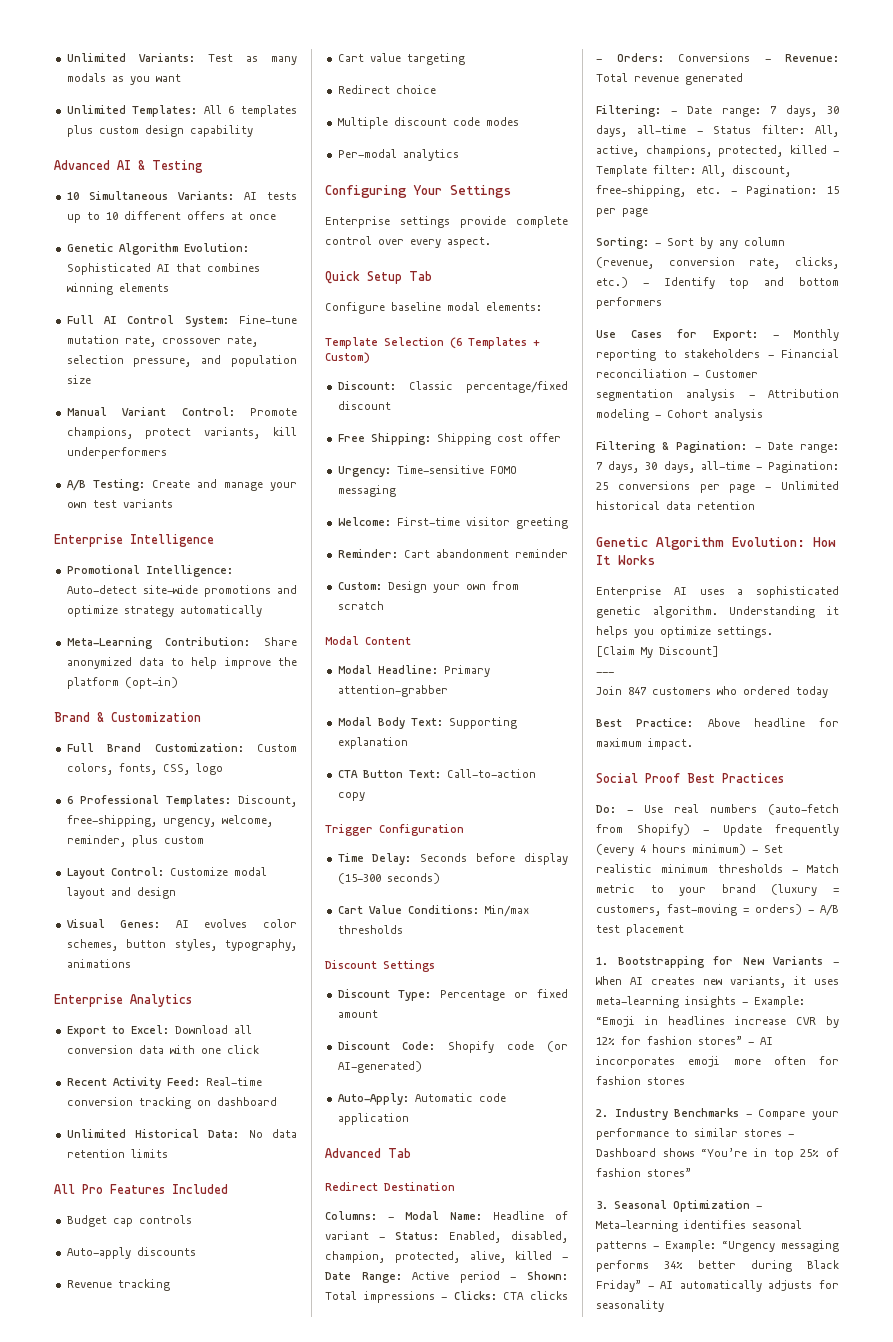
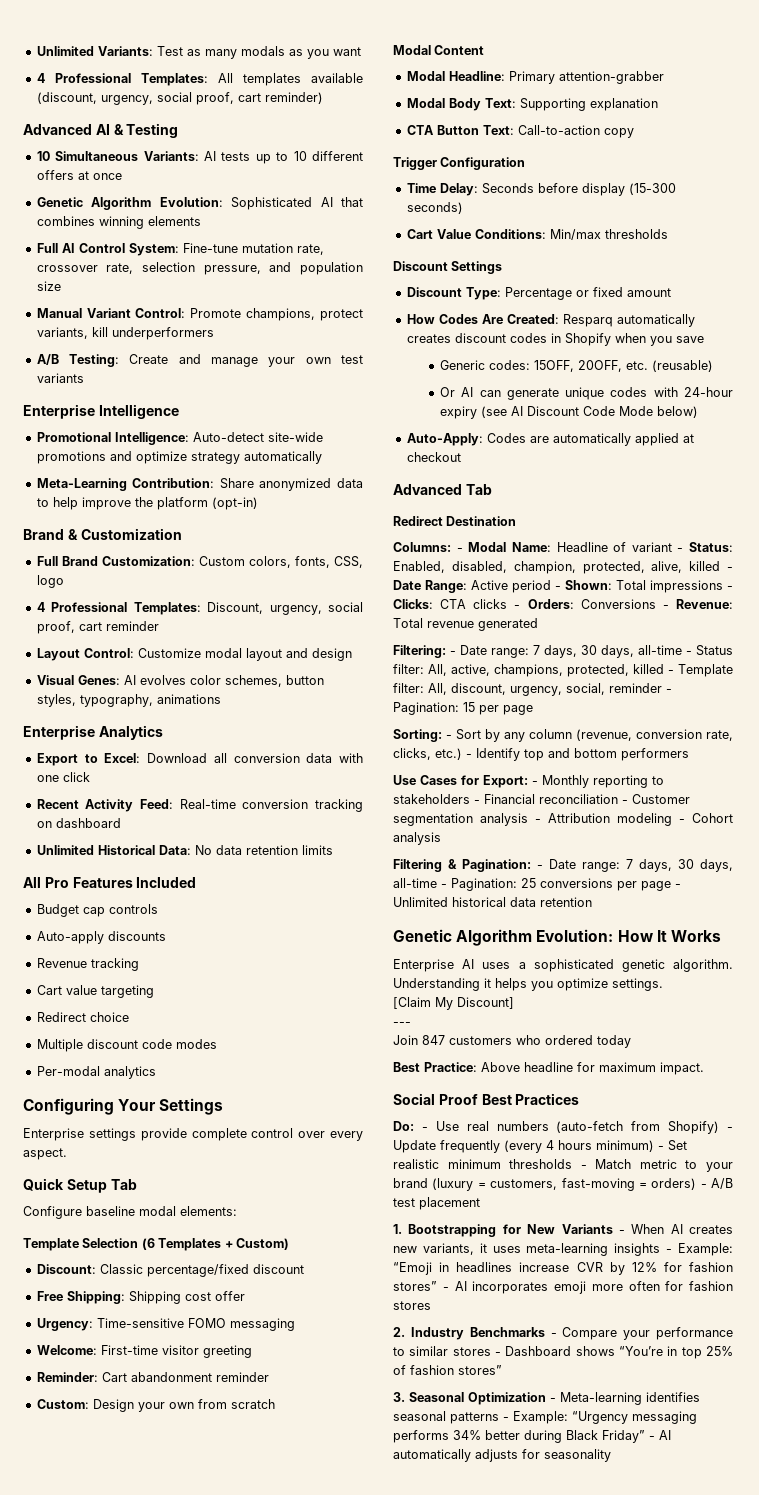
- Unlimited Templates: All 6 templates plus custom design capability
+ 4 Professional Templates: All templates available (discount, urgency, social proof, cart reminder)
- 6 Professional Templates: Discount, free-shipping, urgency, welcome, reminder, plus custom
+ 4 Professional Templates: Discount, urgency, social proof, cart reminder
- Discount Code: Shopify code (or AI-generated)
- Auto-Apply: Automatic code application
+ How Codes Are Created: Resparq automatically creates discount codes in Shopify when you save
+ Generic codes: 15OFF, 20OFF, etc. (reusable)
+ Or AI can generate unique codes with 24-hour expiry (see AI Discount Code Mode below)
+ Auto-Apply: Codes are automatically applied at checkout
- Filtering: - Date range: 7 days, 30 days, all-time - Status filter: All, active, champions, protected, killed - Template filter: All, discount, free-shipping, etc. - Pagination: 15 per page
+ Filtering: - Date range: 7 days, 30 days, all-time - Status filter: All, active, champions, protected, killed - Template filter: All, discount, urgency, social, reminder - Pagination: 15 per page

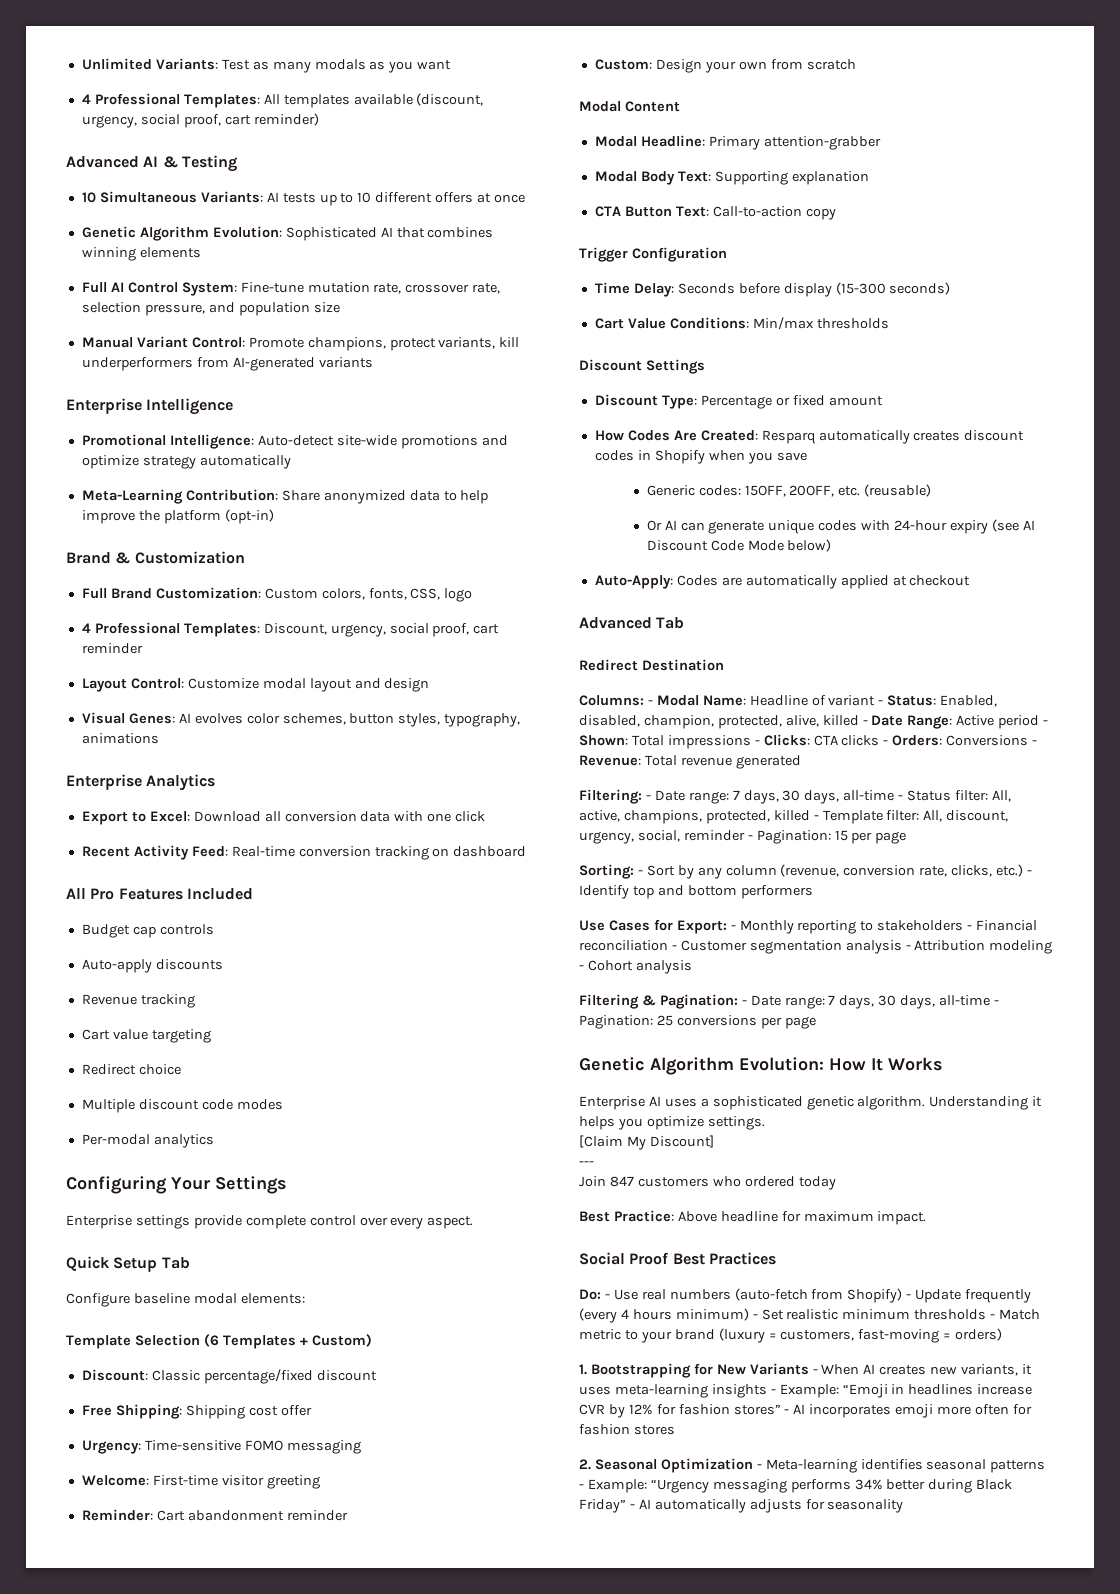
- Manual Variant Control: Promote champions, protect variants, kill underperformers
- A/B Testing: Create and manage your own test variants
+ Manual Variant Control: Promote champions, protect variants, kill underperformers from AI-generated variants
- Unlimited Historical Data: No data retention limits
- Filtering & Pagination: - Date range: 7 days, 30 days, all-time - Pagination: 25 conversions per page - Unlimited historical data retention
+ Filtering & Pagination: - Date range: 7 days, 30 days, all-time - Pagination: 25 conversions per page
- Do: - Use real numbers (auto-fetch from Shopify) - Update frequently (every 4 hours minimum) - Set realistic minimum thresholds - Match metric to your brand (luxury = customers, fast-moving = orders) - A/B test placement
+ Do: - Use real numbers (auto-fetch from Shopify) - Update frequently (every 4 hours minimum) - Set realistic minimum thresholds - Match metric to your brand (luxury = customers, fast-moving = orders)
- 2. Industry Benchmarks - Compare your performance to similar stores - Dashboard shows “You’re in top 25% of fashion stores”
- 3. Seasonal Optimization - Meta-learning identifies seasonal patterns - Example: “Urgency messaging performs 34% better during Black Friday” - AI automatically adjusts for seasonality
+ 2. Seasonal Optimization - Meta-learning identifies seasonal patterns - Example: “Urgency messaging performs 34% better during Black Friday” - AI automatically adjusts for seasonality

